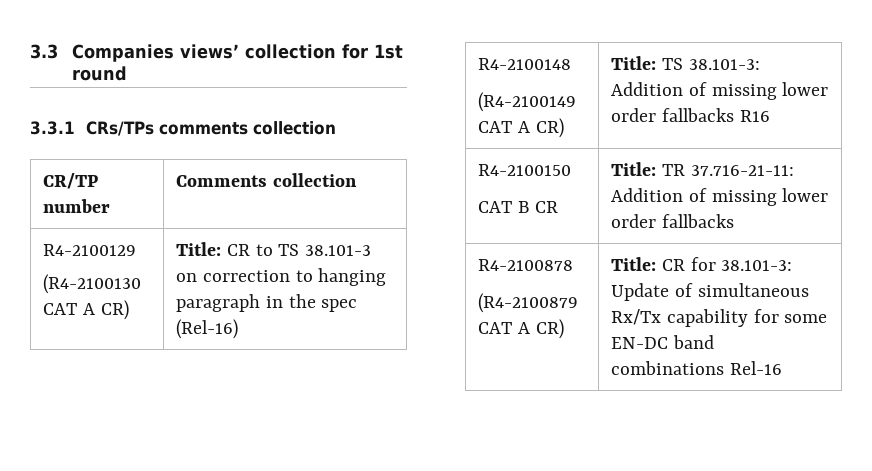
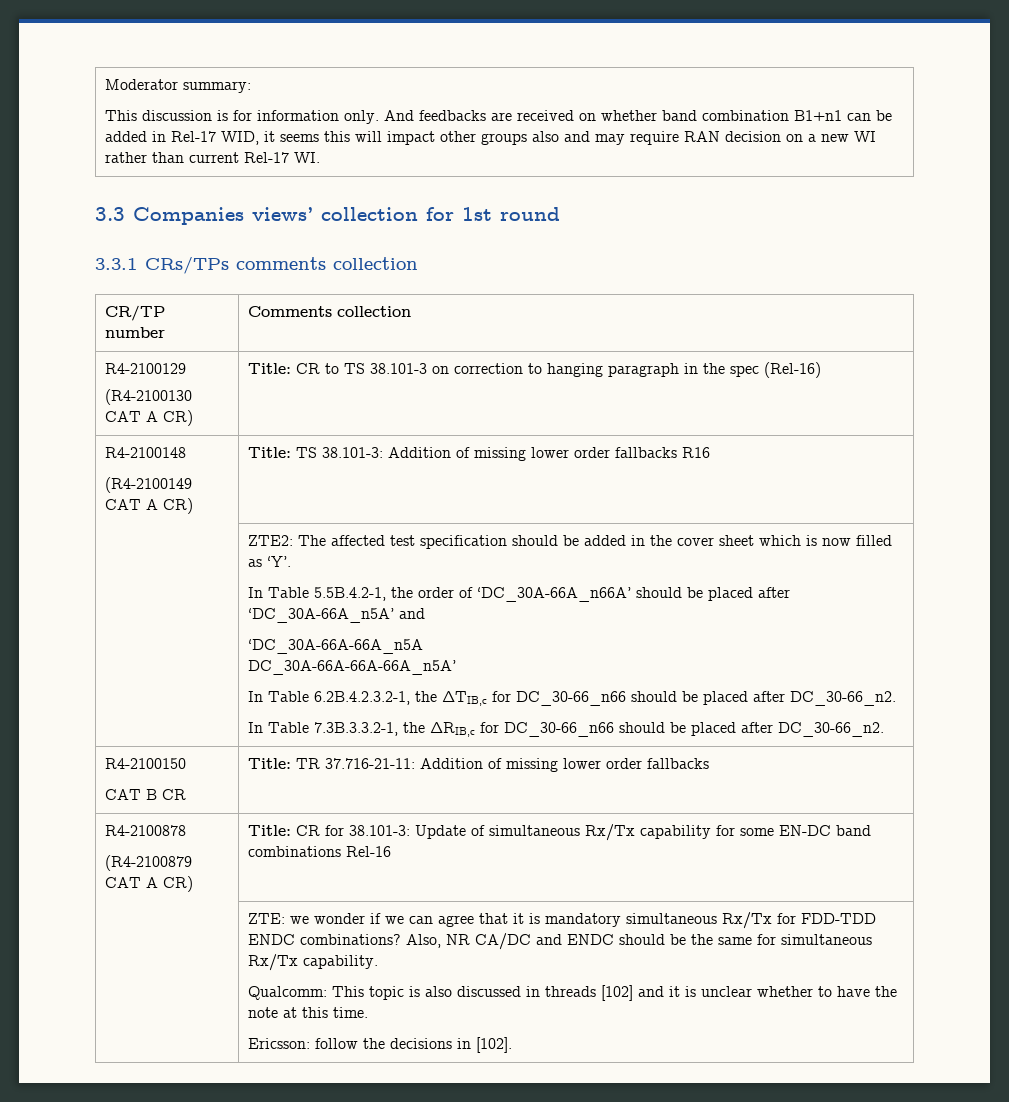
+ Moderator summary:
+ This discussion is for information only. And feedbacks are received on whether band combination B1+n1 can be added in Rel-17 WID, it seems this will impact other groups also and may require RAN decision on a new WI rather than current Rel-17 WI.
+ ZTE2: The affected test specification should be added in the cover sheet which is now filled as ‘Y’.
+ In Table 5.5B.4.2-1, the order of ‘DC_30A-66A_n66A’ should be placed after ‘DC_30A-66A_n5A’ and
+ ‘DC_30A-66A-66A_n5A
+ DC_30A-66A-66A-66A_n5A’
+ In Table 6.2B.4.2.3.2-1, the ΔTIB,c for DC_30-66_n66 should be placed after DC_30-66_n2.
+ In Table 7.3B.3.3.2-1, the ΔRIB,c for DC_30-66_n66 should be placed after DC_30-66_n2.
+ ZTE: we wonder if we can agree that it is mandatory simultaneous Rx/Tx for FDD-TDD ENDC combinations? Also, NR CA/DC and ENDC should be the same for simultaneous Rx/Tx capability.
+ Qualcomm: This topic is also discussed in threads [102] and it is unclear whether to have the note at this time.
+ Ericsson: follow the decisions in [102].

